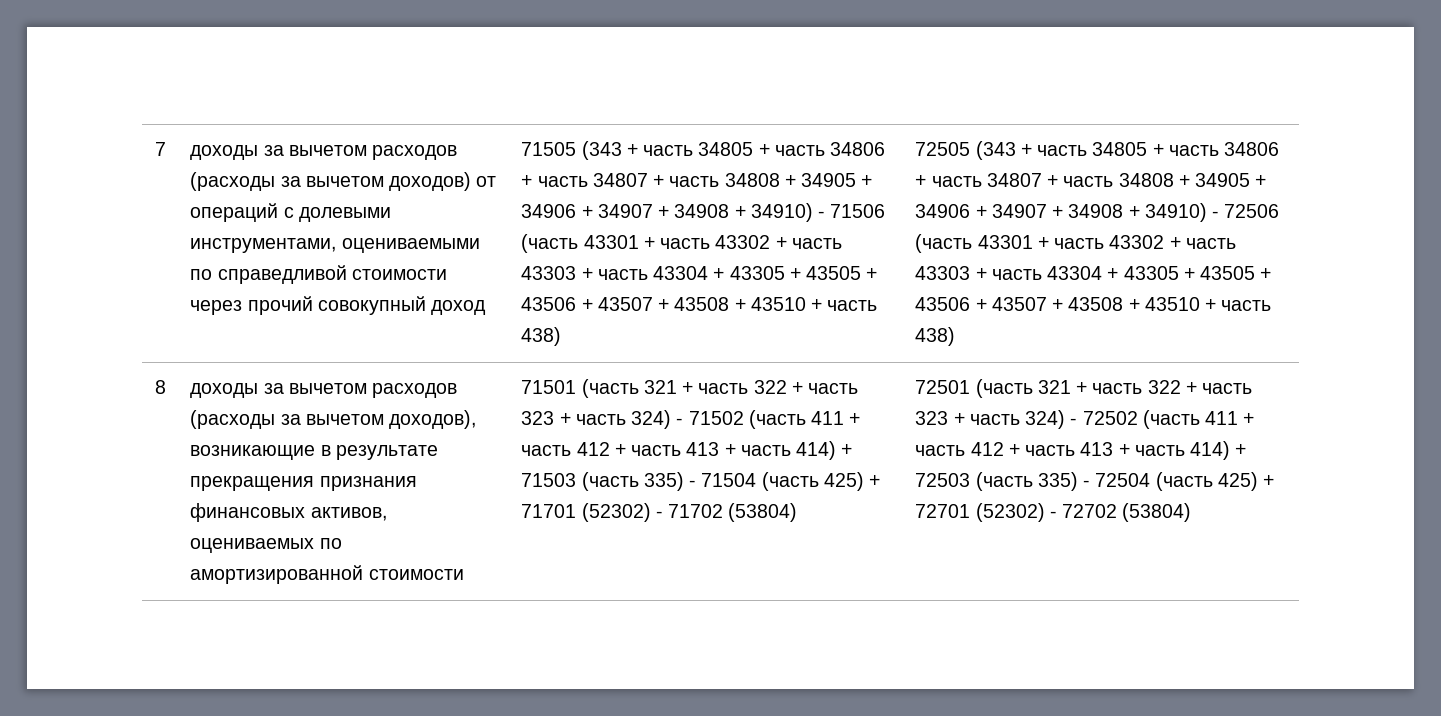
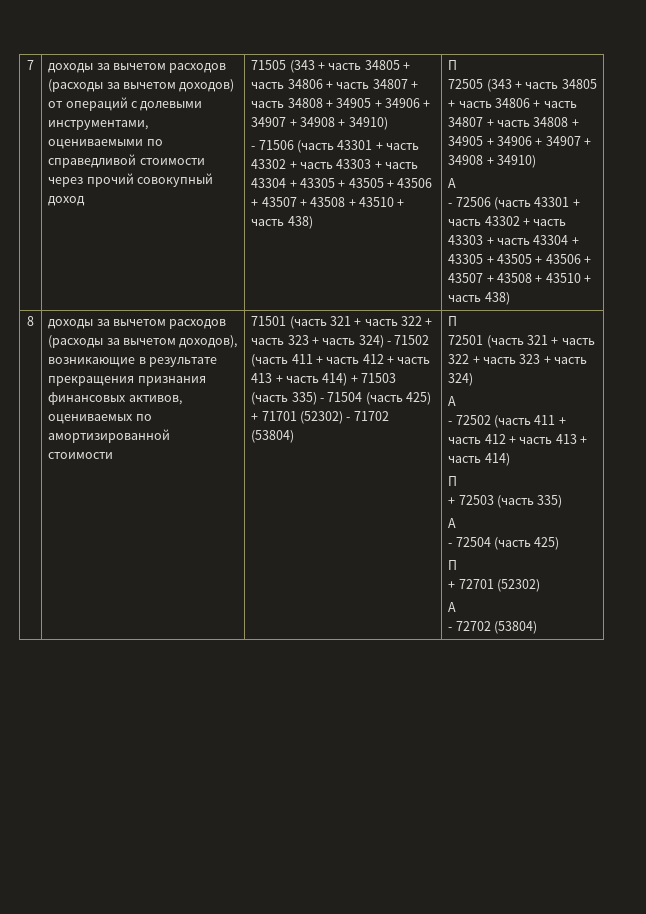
- 71505 (343 + часть 34805 + часть 34806 + часть 34807 + часть 34808 + 34905 + 34906 + 34907 + 34908 + 34910) - 71506 (часть 43301 + часть 43302 + часть 43303 + часть 43304 + 43305 + 43505 + 43506 + 43507 + 43508 + 43510 + часть 438)
+ 71505 (343 + часть 34805 + часть 34806 + часть 34807 + часть 34808 + 34905 + 34906 + 34907 + 34908 + 34910)
+ - 71506 (часть 43301 + часть 43302 + часть 43303 + часть 43304 + 43305 + 43505 + 43506 + 43507 + 43508 + 43510 + часть 438) | П
- 72505 (343 + часть 34805 + часть 34806 + часть 34807 + часть 34808 + 34905 + 34906 + 34907 + 34908 + 34910) - 72506 (часть 43301 + часть 43302 + часть 43303 + часть 43304 + 43305 + 43505 + 43506 + 43507 + 43508 + 43510 + часть 438)
+ 72505 (343 + часть 34805 + часть 34806 + часть 34807 + часть 34808 + 34905 + 34906 + 34907 + 34908 + 34910)
+ А
+ - 72506 (часть 43301 + часть 43302 + часть 43303 + часть 43304 + 43305 + 43505 + 43506 + 43507 + 43508 + 43510 + часть 438)
- 71501 (часть 321 + часть 322 + часть 323 + часть 324) - 71502 (часть 411 + часть 412 + часть 413 + часть 414) + 71503 (часть 335) - 71504 (часть 425) + 71701 (52302) - 71702 (53804)
+ 71501 (часть 321 + часть 322 + часть 323 + часть 324) - 71502 (часть 411 + часть 412 + часть 413 + часть 414) + 71503 (часть 335) - 71504 (часть 425) + 71701 (52302) - 71702 (53804) | П
- 72501 (часть 321 + часть 322 + часть 323 + часть 324) - 72502 (часть 411 + часть 412 + часть 413 + часть 414) + 72503 (часть 335) - 72504 (часть 425) + 72701 (52302) - 72702 (53804)
+ 72501 (часть 321 + часть 322 + часть 323 + часть 324)
+ А
+ - 72502 (часть 411 + часть 412 + часть 413 + часть 414)
+ П
+ + 72503 (часть 335)
+ А
+ - 72504 (часть 425)
+ П
+ + 72701 (52302)
+ А
+ - 72702 (53804)

